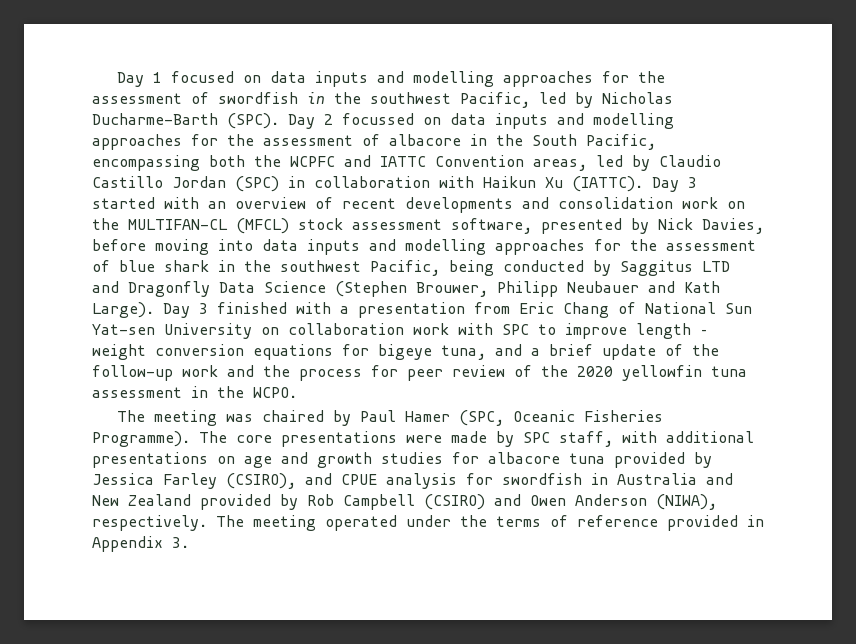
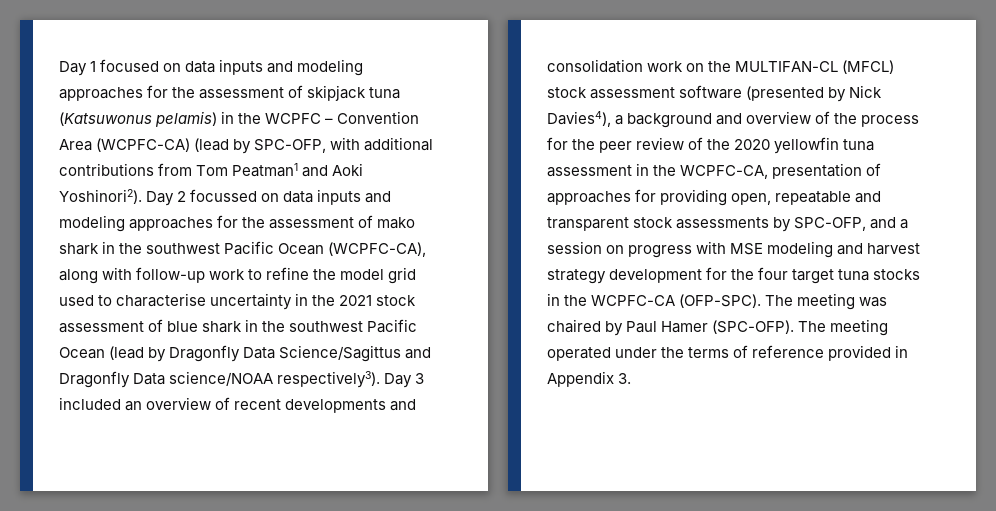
- Day 1 focused on data inputs and modelling approaches for the assessment of swordfish in the southwest Pacific, led by Nicholas Ducharme-Barth (SPC).
+ Day 1 focused on data inputs and modeling approaches for the assessment of skipjack tuna (Katsuwonus pelamis) in the WCPFC – Convention Area (WCPFC-CA) (lead by SPC-OFP, with additional contributions from Tom Peatman1 and Aoki Yoshinori2).
- Day 2 focussed on data inputs and modelling approaches for the assessment of albacore in the South Pacific, encompassing both the WCPFC and IATTC Convention areas, led by Claudio Castillo Jordan (SPC) in collaboration with Haikun Xu (IATTC). Day 3 started with an overview of recent developments and consolidation work on the MULTIFAN-CL (MFCL) stock assessment software, presented by Nick Davies, before moving into data inputs and modelling approaches for the assessment of blue shark in the southwest Pacific, being conducted by Saggitus LTD and Dragonfly Data Science (Stephen Brouwer, Philipp Neubauer and Kath Large). Day 3 finished with a presentation from Eric Chang of National Sun Yat-sen University on collaboration work with SPC to improve length – weight conversion equations for bigeye tuna, and a brief update of the follow-up work and the process for peer review of the 2020 yellowfin tuna assessment in the WCPO.
- The meeting was chaired by Paul Hamer (SPC, Oceanic Fisheries Programme). The core presentations were made by SPC staff, with additional presentations on age and growth studies for albacore tuna provided by Jessica Farley (CSIRO), and CPUE analysis for swordfish in Australia and New Zealand provided by Rob Campbell (CSIRO) and Owen Anderson (NIWA), respectively.
+ Day 2 focussed on data inputs and modeling approaches for the assessment of mako shark in the southwest Pacific Ocean (WCPFC-CA), along with follow-up work to refine the model grid used to characterise uncertainty in the 2021 stock assessment of blue shark in the southwest Pacific Ocean (lead by Dragonfly Data Science/Sagittus and Dragonfly Data science/NOAA respectively3). Day 3 included an overview of recent developments and consolidation work on the MULTIFAN-CL (MFCL) stock assessment software (presented by Nick Davies4), a background and overview of the process for the peer review of the 2020 yellowfin tuna assessment in the WCPFC-CA, presentation of approaches for providing open, repeatable and transparent stock assessments by SPC-OFP, and a session on progress with MSE modeling and harvest strategy development for the four target tuna stocks in the WCPFC-CA (OFP-SPC). The meeting was chaired by Paul Hamer (SPC-OFP).

